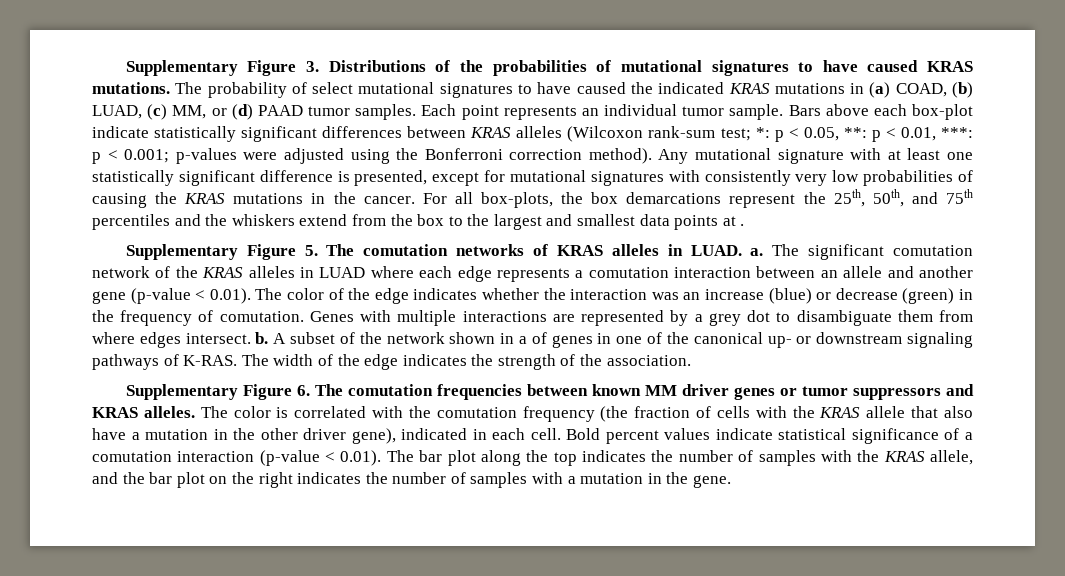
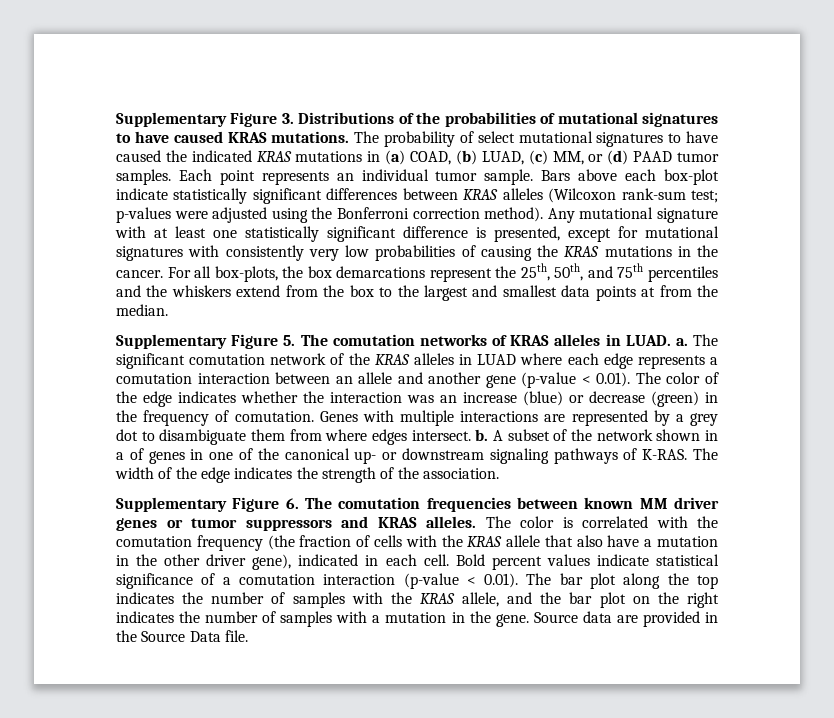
- Bars above each box-plot indicate statistically significant differences between KRAS alleles (Wilcoxon rank-sum test; *: p < 0.05, **: p < 0.01, ***: p < 0.001; p-values were adjusted using the Bonferroni correction method).
+ Bars above each box-plot indicate statistically significant differences between KRAS alleles (Wilcoxon rank-sum test; p-values were adjusted using the Bonferroni correction method).
- For all box-plots, the box demarcations represent the 25th, 50th, and 75th percentiles and the whiskers extend from the box to the largest and smallest data points at .
+ For all box-plots, the box demarcations represent the 25th, 50th, and 75th percentiles and the whiskers extend from the box to the largest and smallest data points at from the median.
+ Source data are provided in the Source Data file.

